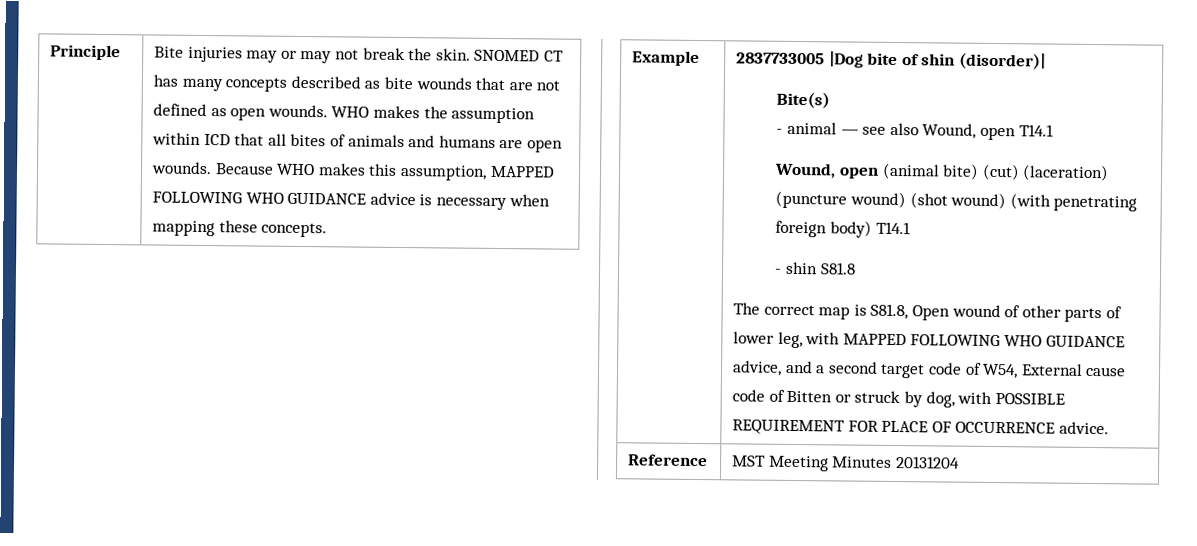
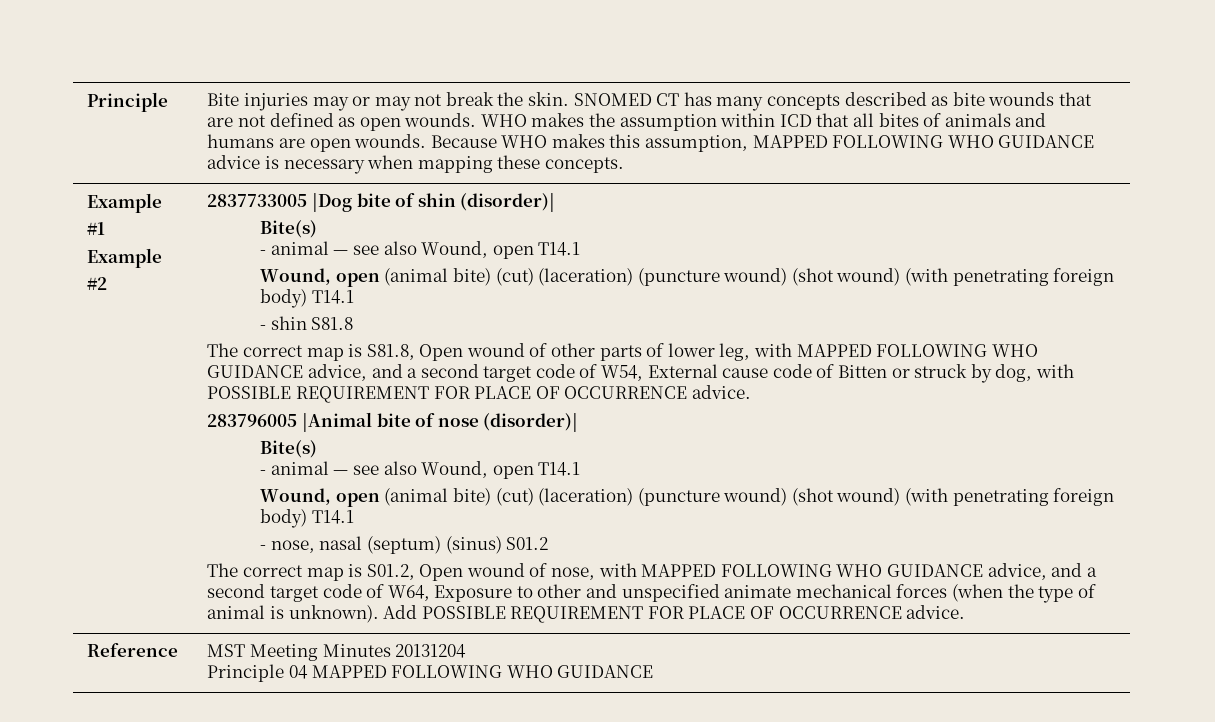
+ #1
+ Example
+ #2
+ 283796005 |Animal bite of nose (disorder)|
+ Bite(s)
+ - animal — see also Wound, open T14.1
+ Wound, open (animal bite) (cut) (laceration) (puncture wound) (shot wound) (with penetrating foreign body) T14.1
+ - nose, nasal (septum) (sinus) S01.2
+ The correct map is S01.2, Open wound of nose, with MAPPED FOLLOWING WHO GUIDANCE advice, and a second target code of W64, Exposure to other and unspecified animate mechanical forces (when the type of animal is unknown). Add POSSIBLE REQUIREMENT FOR PLACE OF OCCURRENCE advice.
  Reference | MST Meeting Minutes 20131204
+ Principle 04 MAPPED FOLLOWING WHO GUIDANCE

